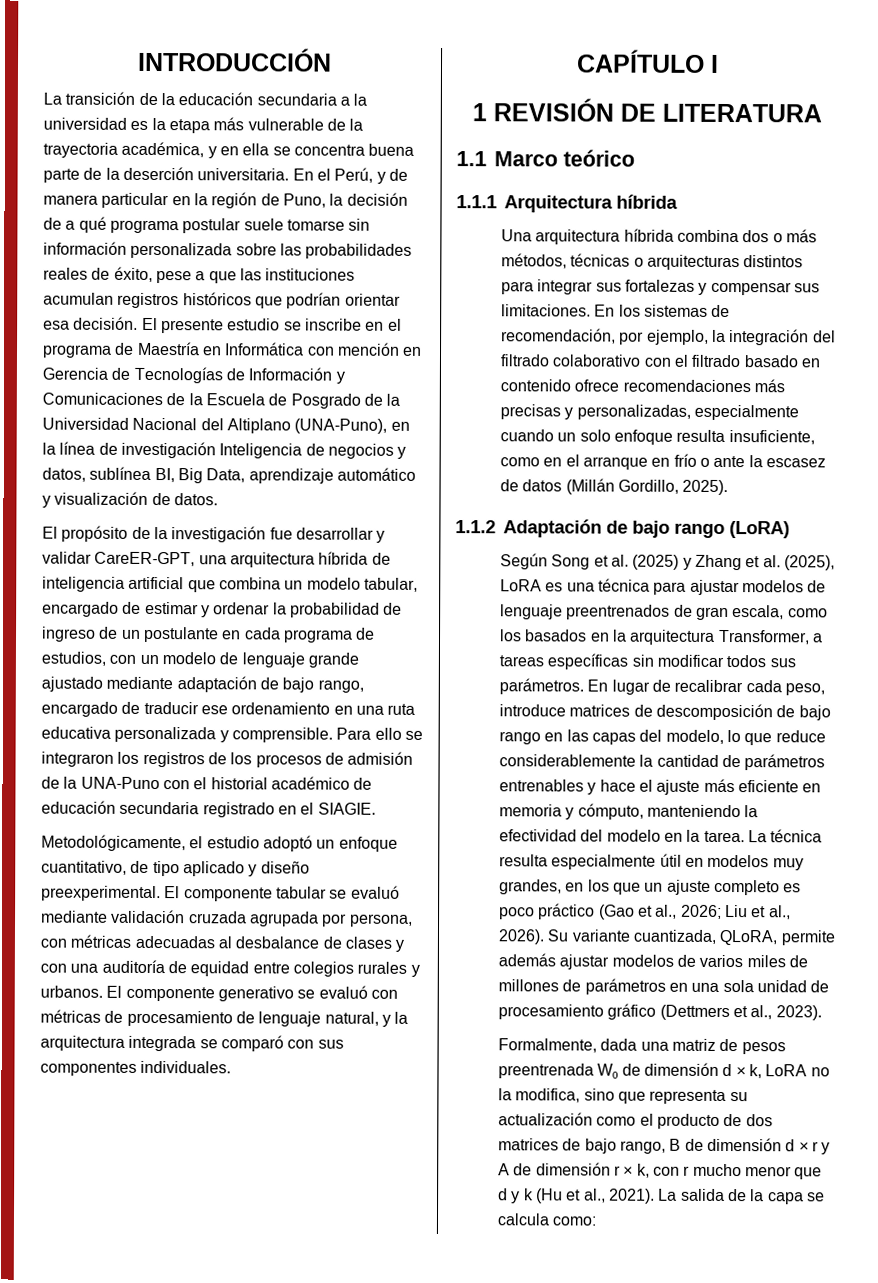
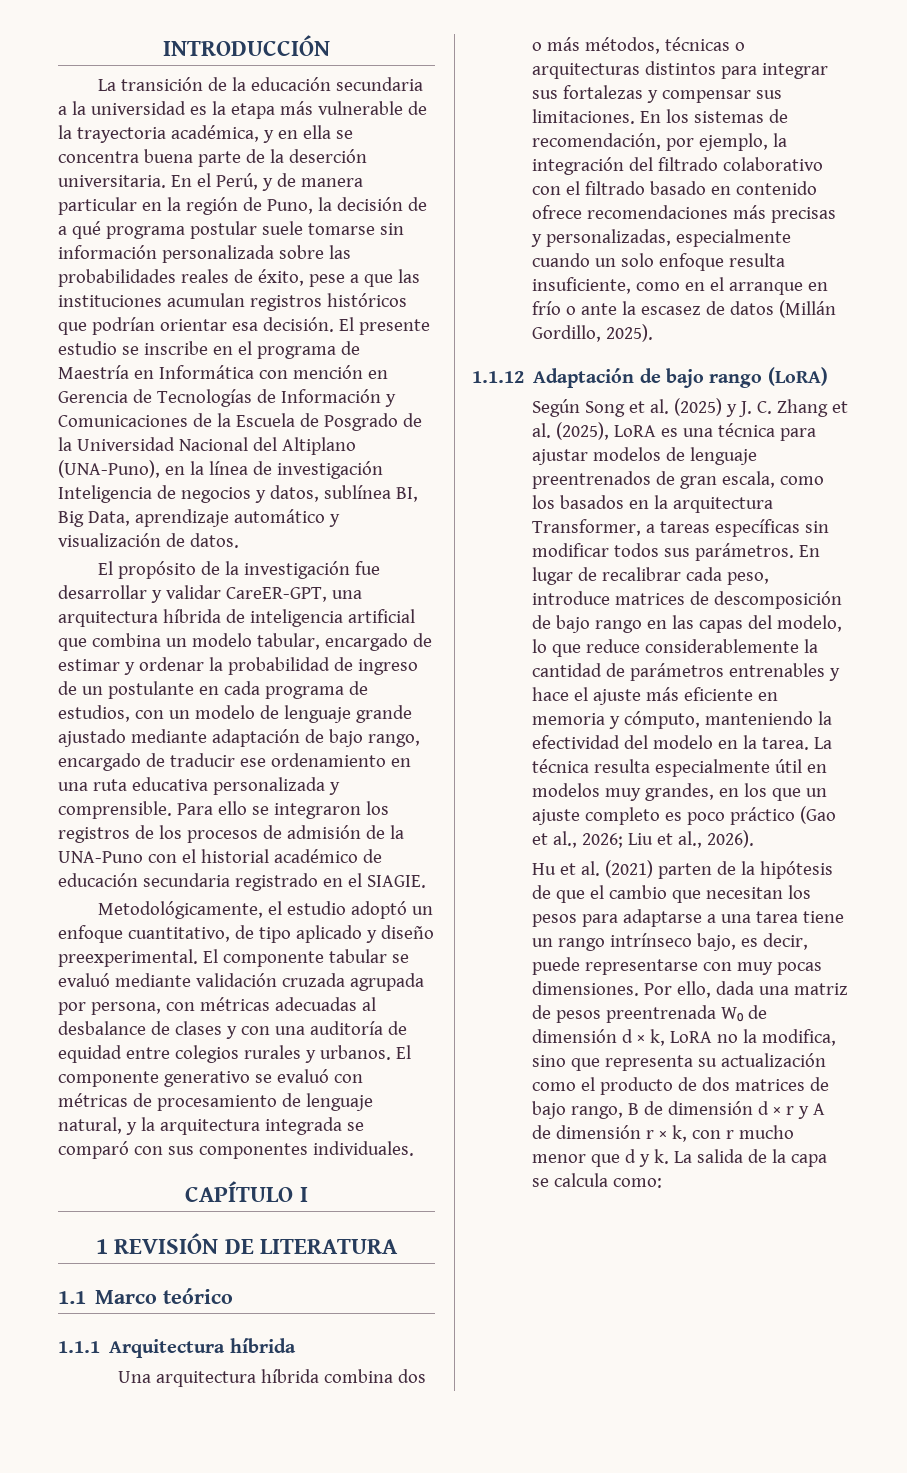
- 1.1.2 Adaptación de bajo rango (LoRA)
+ 1.1.12 Adaptación de bajo rango (LoRA)
- Según Song et al. (2025) y Zhang et al. (2025), LoRA es una técnica para ajustar modelos de lenguaje preentrenados de gran escala, como los basados en la arquitectura Transformer, a tareas específicas sin modificar todos sus parámetros.
+ Según Song et al. (2025) y J. C. Zhang et al. (2025), LoRA es una técnica para ajustar modelos de lenguaje preentrenados de gran escala, como los basados en la arquitectura Transformer, a tareas específicas sin modificar todos sus parámetros.
- Liu et al., 2026). Su variante cuantizada, QLoRA, permite además ajustar modelos de varios miles de millones de parámetros en una sola unidad de procesamiento gráfico (Dettmers et al., 2023).
- Formalmente, dada una matriz de pesos preentrenada W₀ de dimensión d × k, LoRA no la modifica, sino que representa su actualización como el producto de dos matrices de bajo rango, B de dimensión d × r y A de dimensión r × k, con r mucho menor que d y k (Hu et al., 2021).
+ Liu et al., 2026).
+ Hu et al. (2021) parten de la hipótesis de que el cambio que necesitan los pesos para adaptarse a una tarea tiene un rango intrínseco bajo, es decir, puede representarse con muy pocas dimensiones. Por ello, dada una matriz de pesos preentrenada W₀ de dimensión d × k, LoRA no la modifica, sino que representa su actualización como el producto de dos matrices de bajo rango, B de dimensión d × r y A de dimensión r × k, con r mucho menor que d y k.

